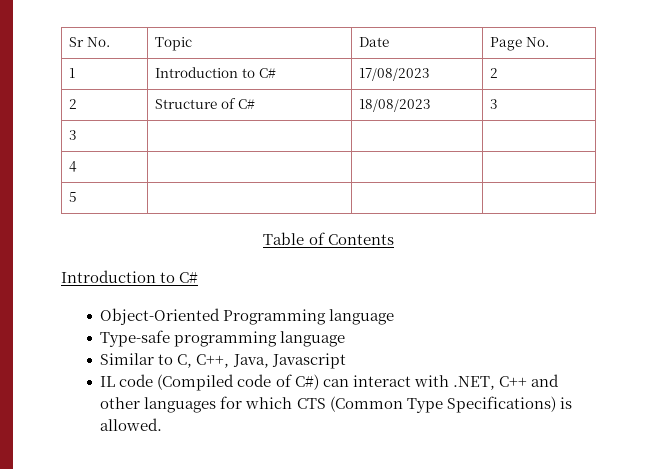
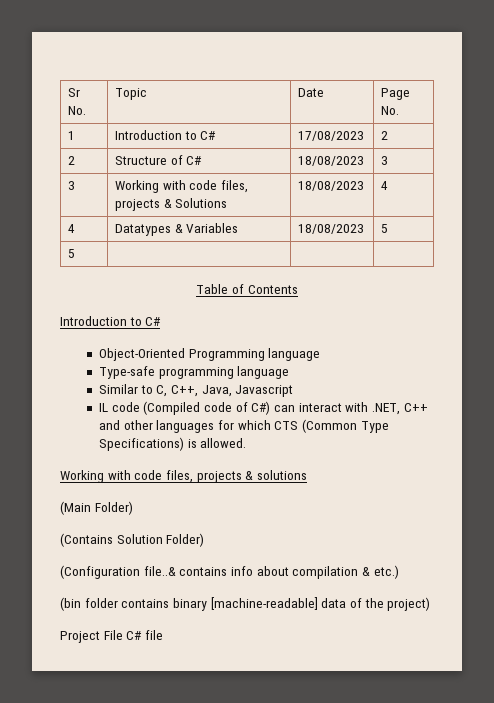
- 3 | | |
- 4 | | |
+ 3 | Working with code files, projects & Solutions | 18/08/2023 | 4
+ 4 | Datatypes & Variables | 18/08/2023 | 5
+ Working with code files, projects & solutions
+ (Main Folder)
+ (Contains Solution Folder)
+ (Configuration file..& contains info about compilation & etc.)
+ (bin folder contains binary [machine-readable] data of the project)
+ Project File C# file

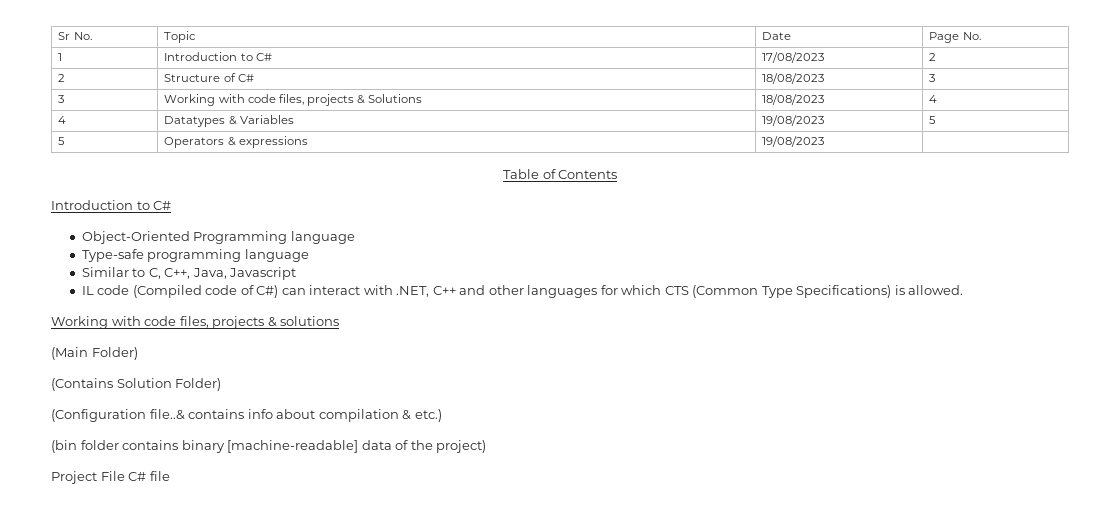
- 4 | Datatypes & Variables | 18/08/2023 | 5
+ 4 | Datatypes & Variables | 19/08/2023 | 5
- 5 | | |
+ 5 | Operators & expressions | 19/08/2023 |

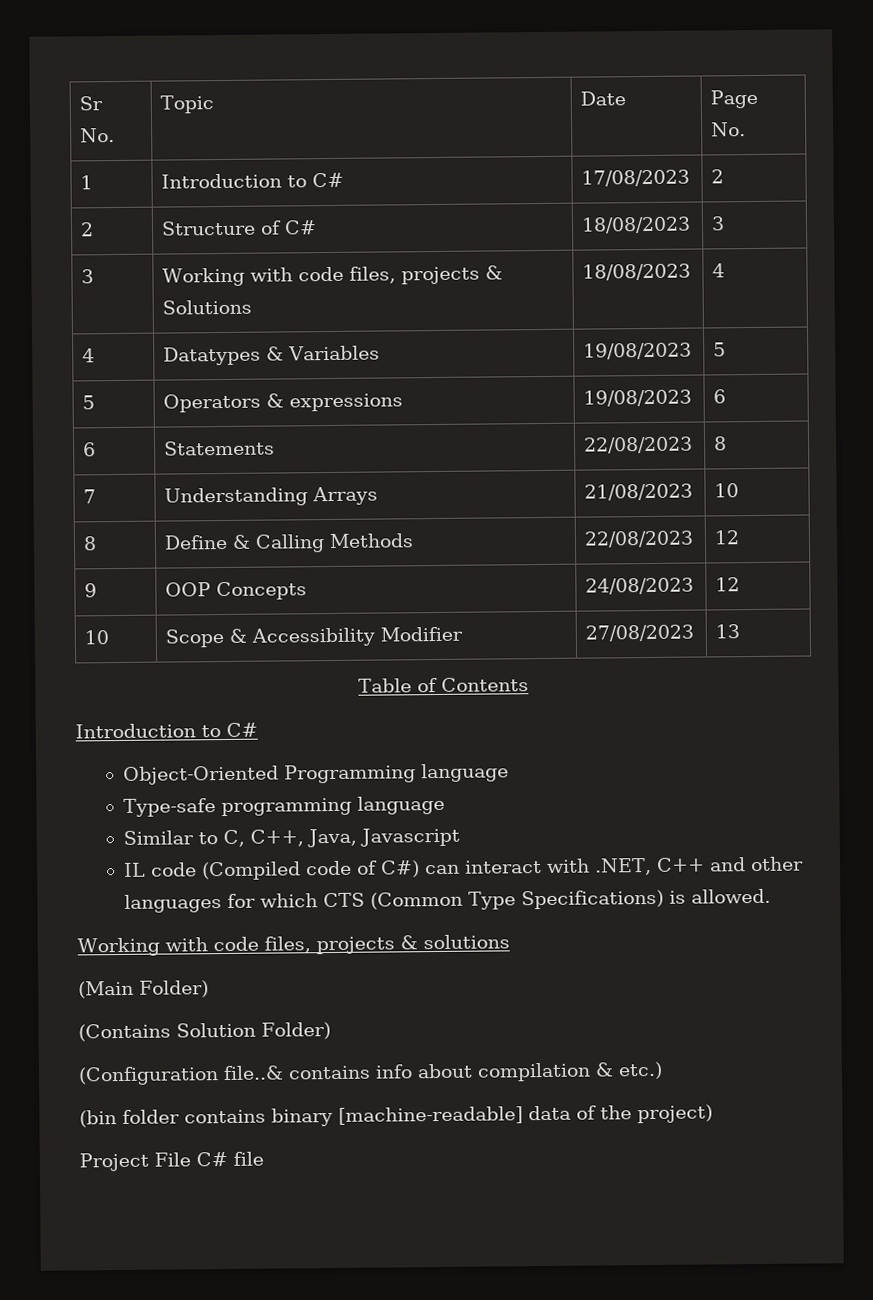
- 5 | Operators & expressions | 19/08/2023 |
+ 5 | Operators & expressions | 19/08/2023 | 6
+ 6 | Statements | 22/08/2023 | 8
+ 7 | Understanding Arrays | 21/08/2023 | 10
+ 8 | Define & Calling Methods | 22/08/2023 | 12
+ 9 | OOP Concepts | 24/08/2023 | 12
+ 10 | Scope & Accessibility Modifier | 27/08/2023 | 13

